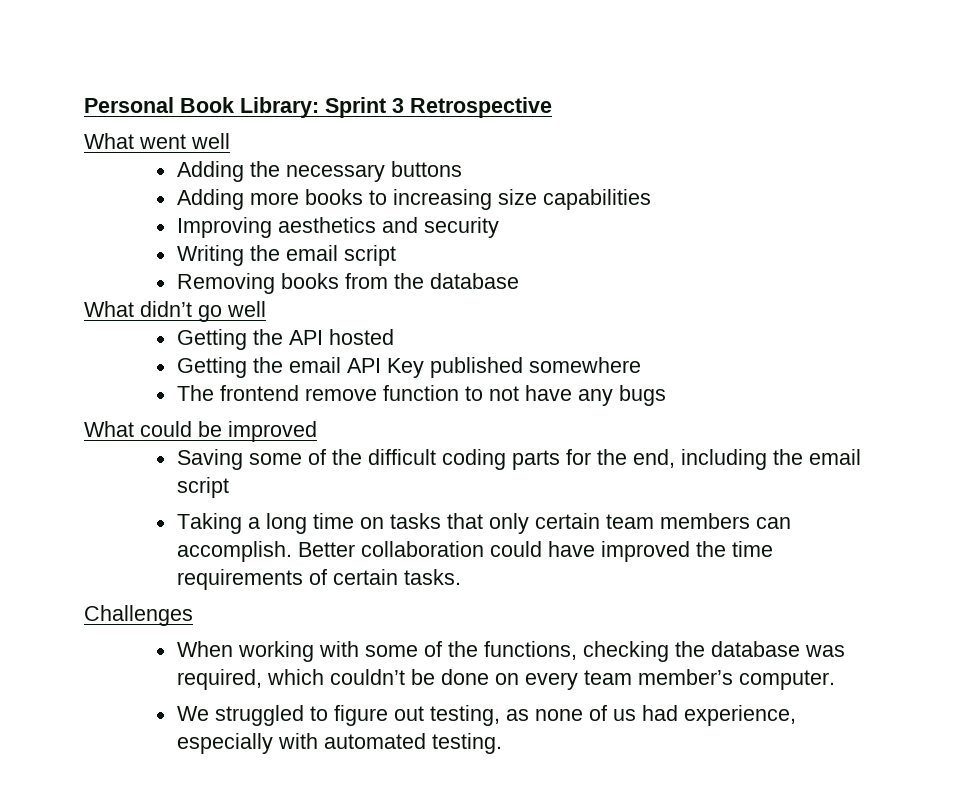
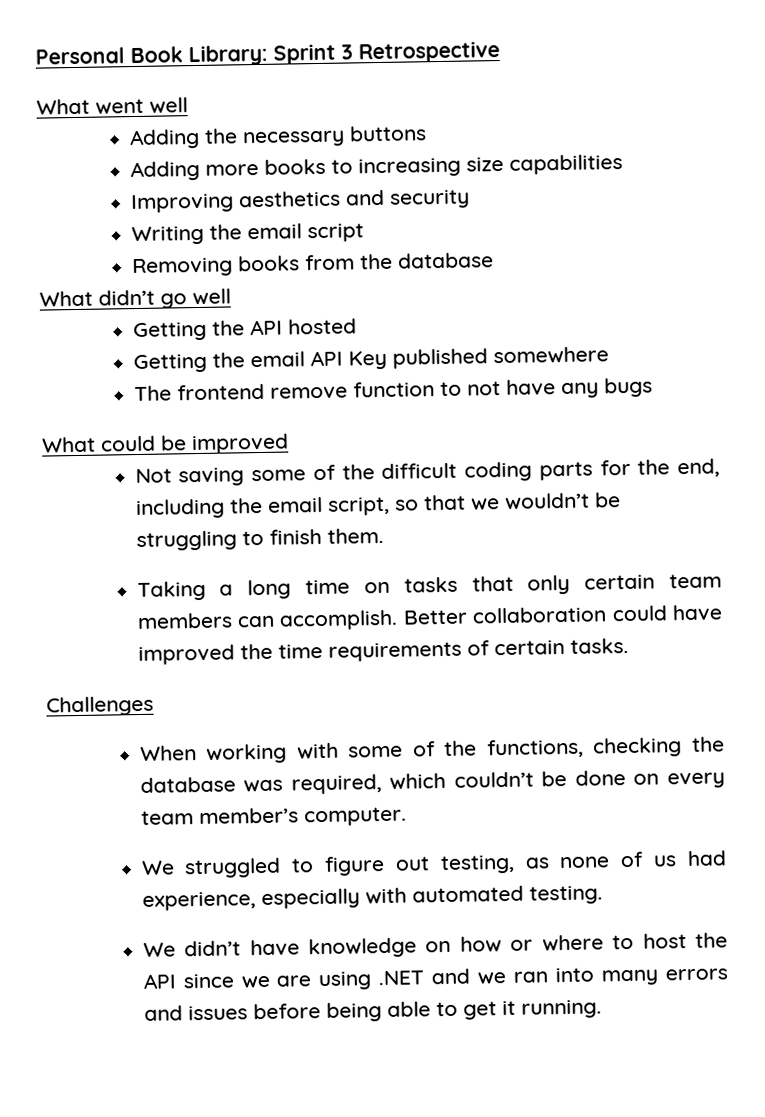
- Saving some of the difficult coding parts for the end, including the email script
+ Not saving some of the difficult coding parts for the end, including the email script, so that we wouldn’t be struggling to finish them.
+ We didn’t have knowledge on how or where to host the API since we are using .NET and we ran into many errors and issues before being able to get it running.

